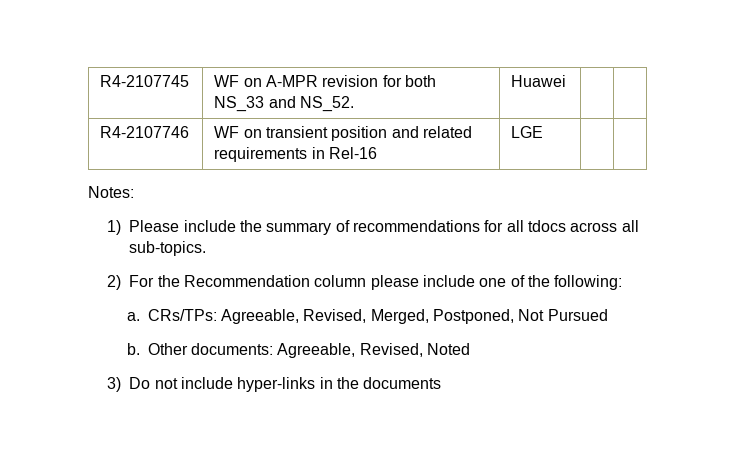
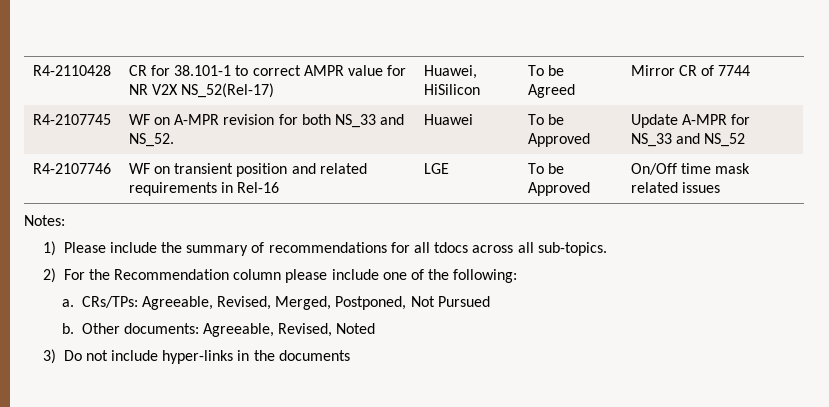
+ R4-2110428 | CR for 38.101-1 to correct AMPR value for NR V2X NS_52(Rel-17) | Huawei, HiSilicon | To be Agreed | Mirror CR of 7744
- R4-2107745 | WF on A-MPR revision for both NS_33 and NS_52. | Huawei | |
+ R4-2107745 | WF on A-MPR revision for both NS_33 and NS_52. | Huawei | To be Approved | Update A-MPR for NS_33 and NS_52
- R4-2107746 | WF on transient position and related requirements in Rel-16 | LGE | |
+ R4-2107746 | WF on transient position and related requirements in Rel-16 | LGE | To be Approved | On/Off time mask related issues

